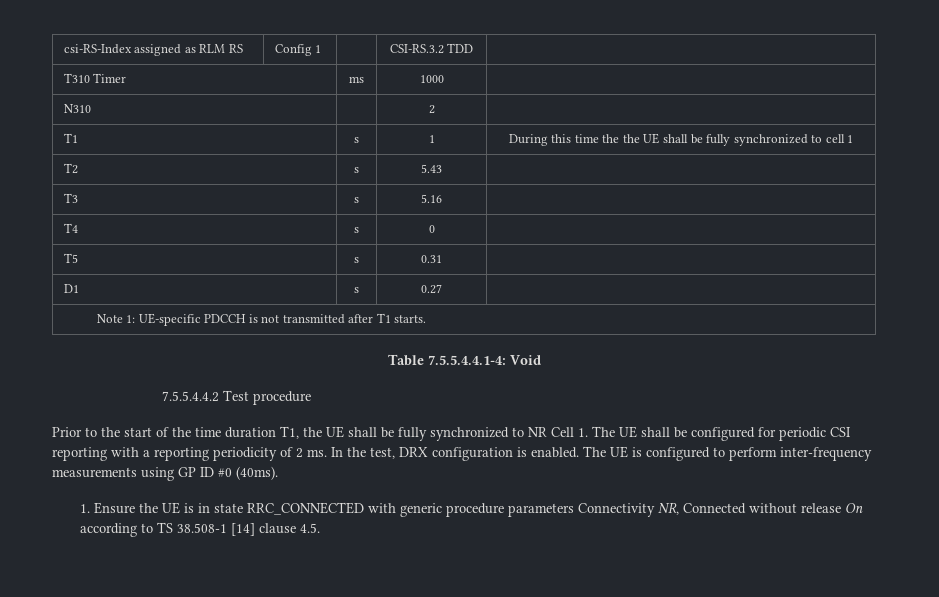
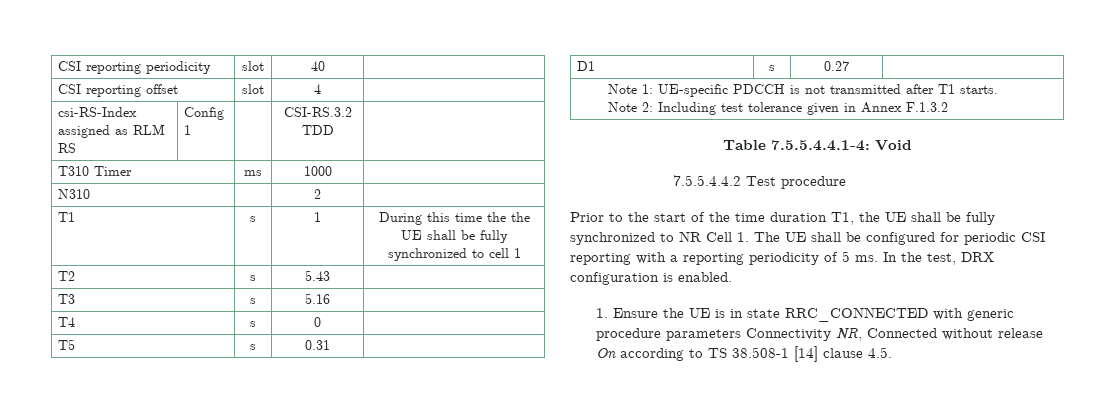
+ CSI reporting periodicity | slot | 40 |
+ CSI reporting offset | slot | 4 |
  Note 1: UE-specific PDCCH is not transmitted after T1 starts.
+ Note 2: Including test tolerance given in Annex F.1.3.2
- Prior to the start of the time duration T1, the UE shall be fully synchronized to NR Cell 1. The UE shall be configured for periodic CSI reporting with a reporting periodicity of 2 ms.
+ Prior to the start of the time duration T1, the UE shall be fully synchronized to NR Cell 1. The UE shall be configured for periodic CSI reporting with a reporting periodicity of 5 ms.
- The UE is configured to perform inter-frequency measurements using GP ID #0 (40ms).

